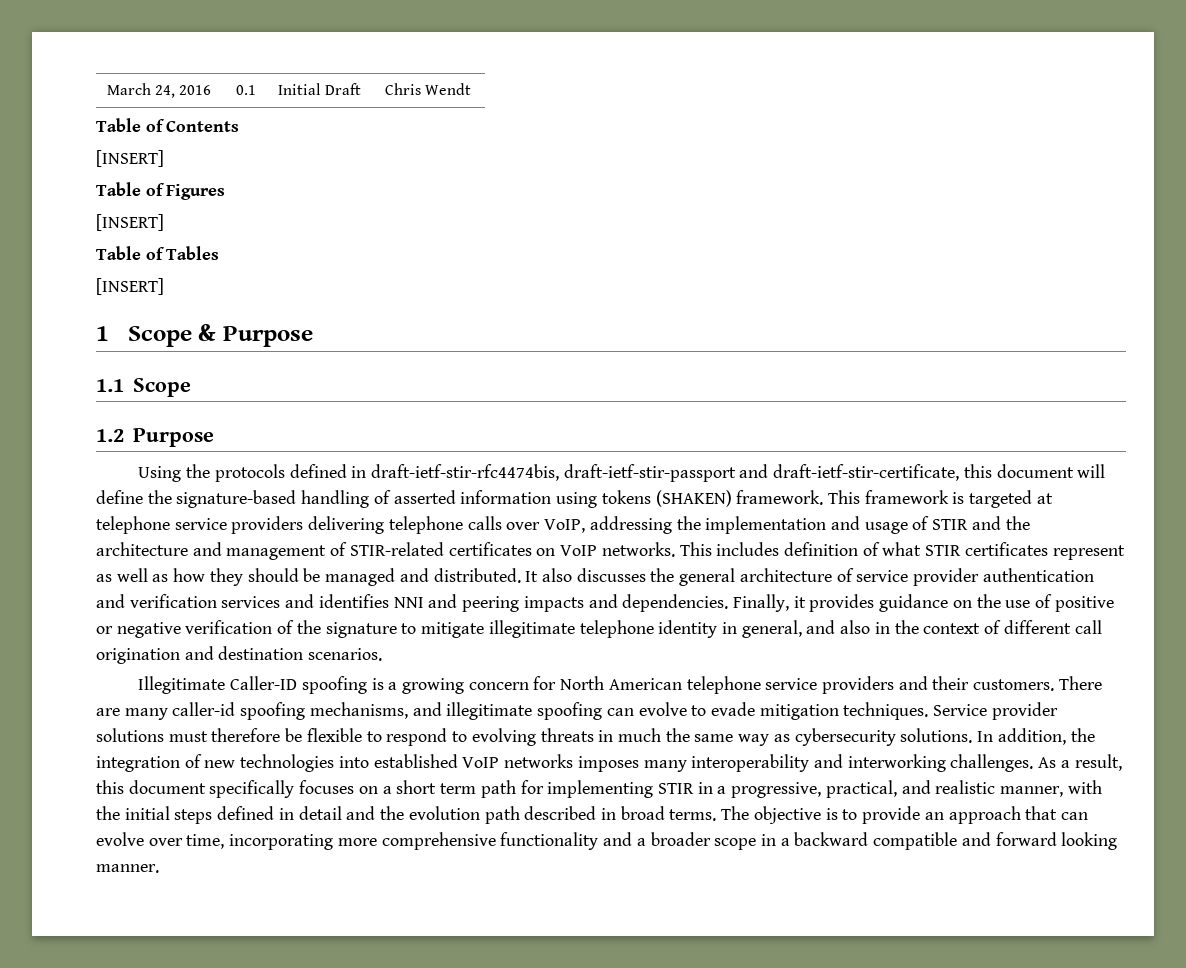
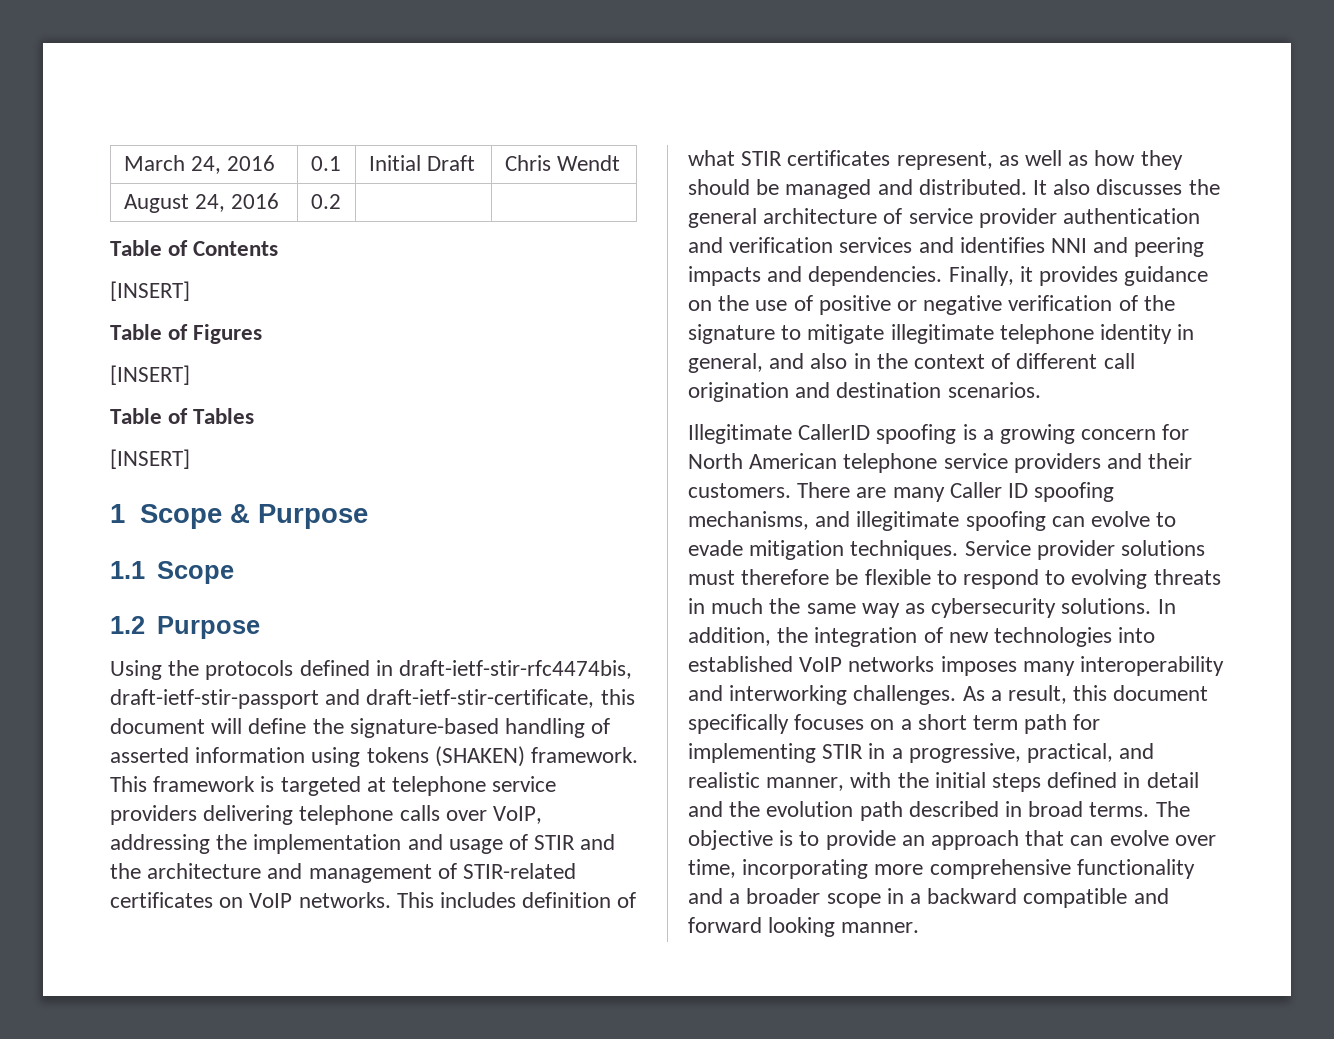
+ August 24, 2016 | 0.2 | |
- This includes definition of what STIR certificates represent as well as how they should be managed and distributed.
+ This includes definition of what STIR certificates represent, as well as how they should be managed and distributed.
- Illegitimate Caller-ID spoofing is a growing concern for North American telephone service providers and their customers.
+ Illegitimate CallerID spoofing is a growing concern for North American telephone service providers and their customers.
- There are many caller-id spoofing mechanisms, and illegitimate spoofing can evolve to evade mitigation techniques.
+ There are many Caller ID spoofing mechanisms, and illegitimate spoofing can evolve to evade mitigation techniques.

